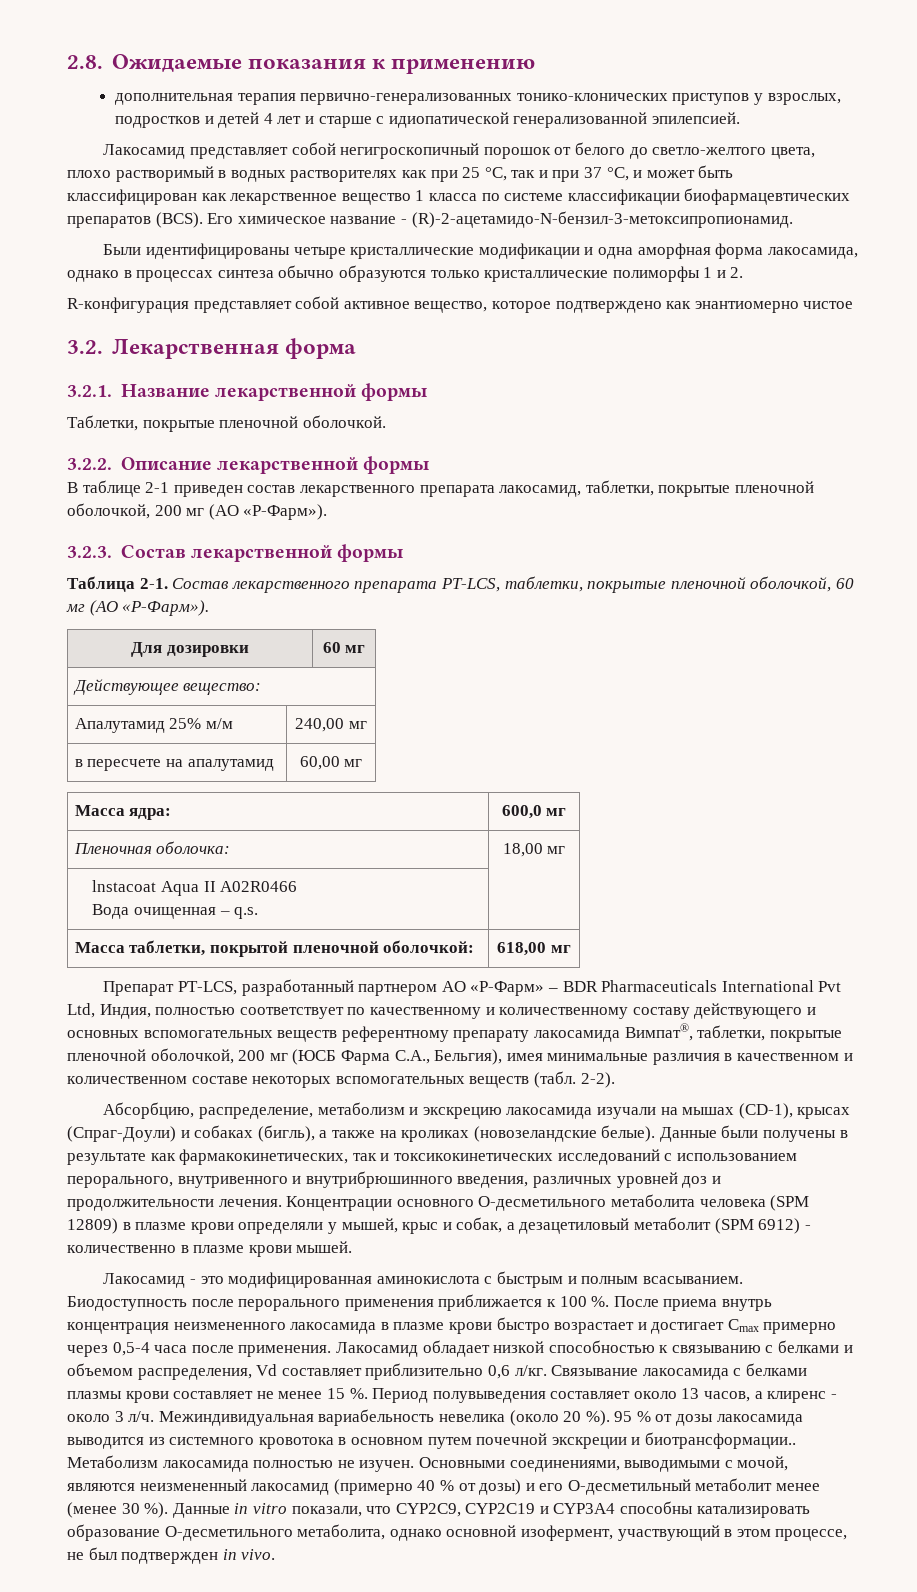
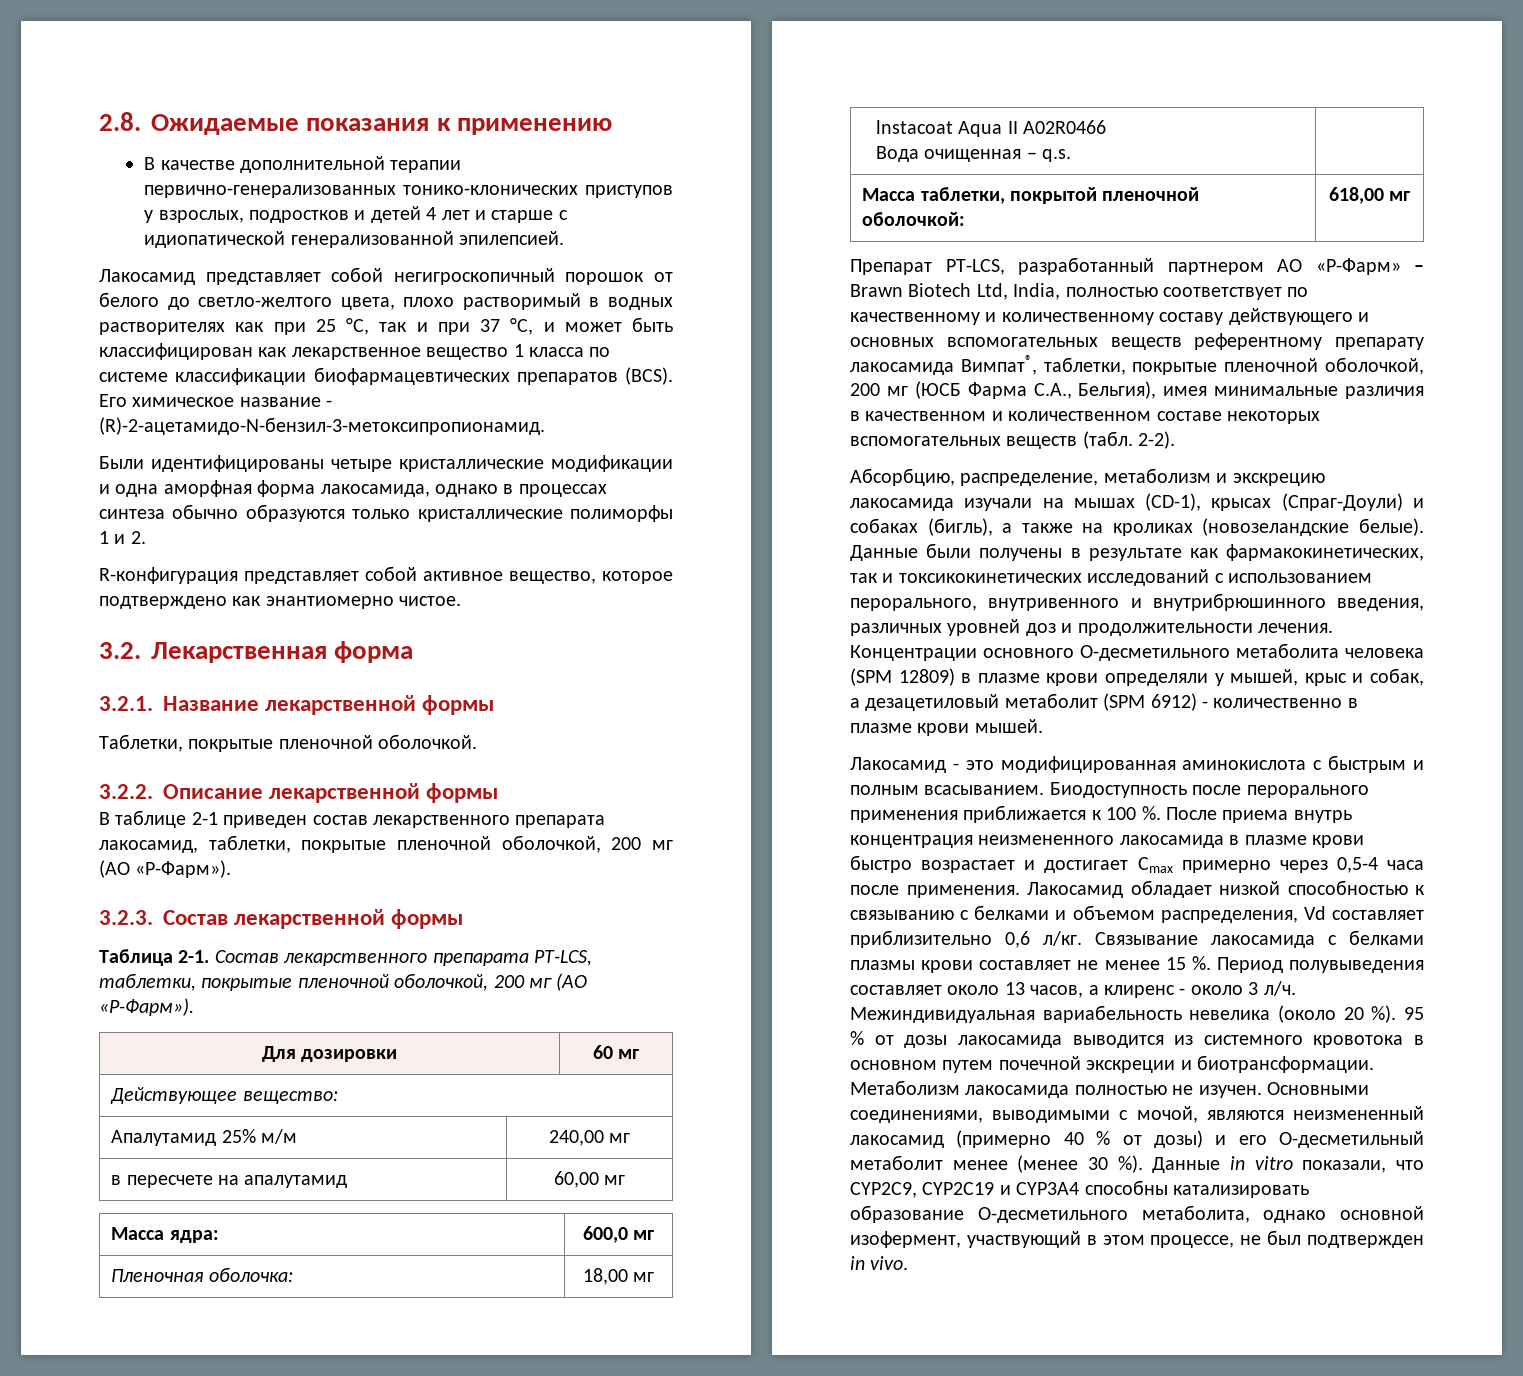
- дополнительная терапия первично-генерализованных тонико-клонических приступов у взрослых, подростков и детей 4 лет и старше с идиопатической генерализованной эпилепсией.
+ В качестве дополнительной терапии первично-генерализованных тонико-клонических приступов у взрослых, подростков и детей 4 лет и старше с идиопатической генерализованной эпилепсией.
- R-конфигурация представляет собой активное вещество, которое подтверждено как энантиомерно чистое
+ R-конфигурация представляет собой активное вещество, которое подтверждено как энантиомерно чистое.
- Состав лекарственного препарата PT-LCS, таблетки, покрытые пленочной оболочкой, 60 мг (АО «Р-Фарм»).
+ Состав лекарственного препарата PT-LCS, таблетки, покрытые пленочной оболочкой, 200 мг (АО «Р-Фарм»).
- Препарат PT-LCS, разработанный партнером АО «Р-Фарм» – BDR Pharmaceuticals International Pvt Ltd, Индия, полностью соответствует по качественному и количественному составу действующего и основных вспомогательных веществ референтному препарату лакосамида Вимпат®, таблетки, покрытые пленочной оболочкой, 200 мг (ЮСБ Фарма С.А., Бельгия), имея минимальные различия в качественном и количественном составе некоторых вспомогательных веществ (табл.
+ Препарат PT-LCS, разработанный партнером АО «Р-Фарм» – Brawn Biotech Ltd, India, полностью соответствует по качественному и количественному составу действующего и основных вспомогательных веществ референтному препарату лакосамида Вимпат®, таблетки, покрытые пленочной оболочкой, 200 мг (ЮСБ Фарма С.А., Бельгия), имея минимальные различия в качественном и количественном составе некоторых вспомогательных веществ (табл.
- 95 % от дозы лакосамида выводится из системного кровотока в основном путем почечной экскреции и биотрансформации..
+ 95 % от дозы лакосамида выводится из системного кровотока в основном путем почечной экскреции и биотрансформации.

